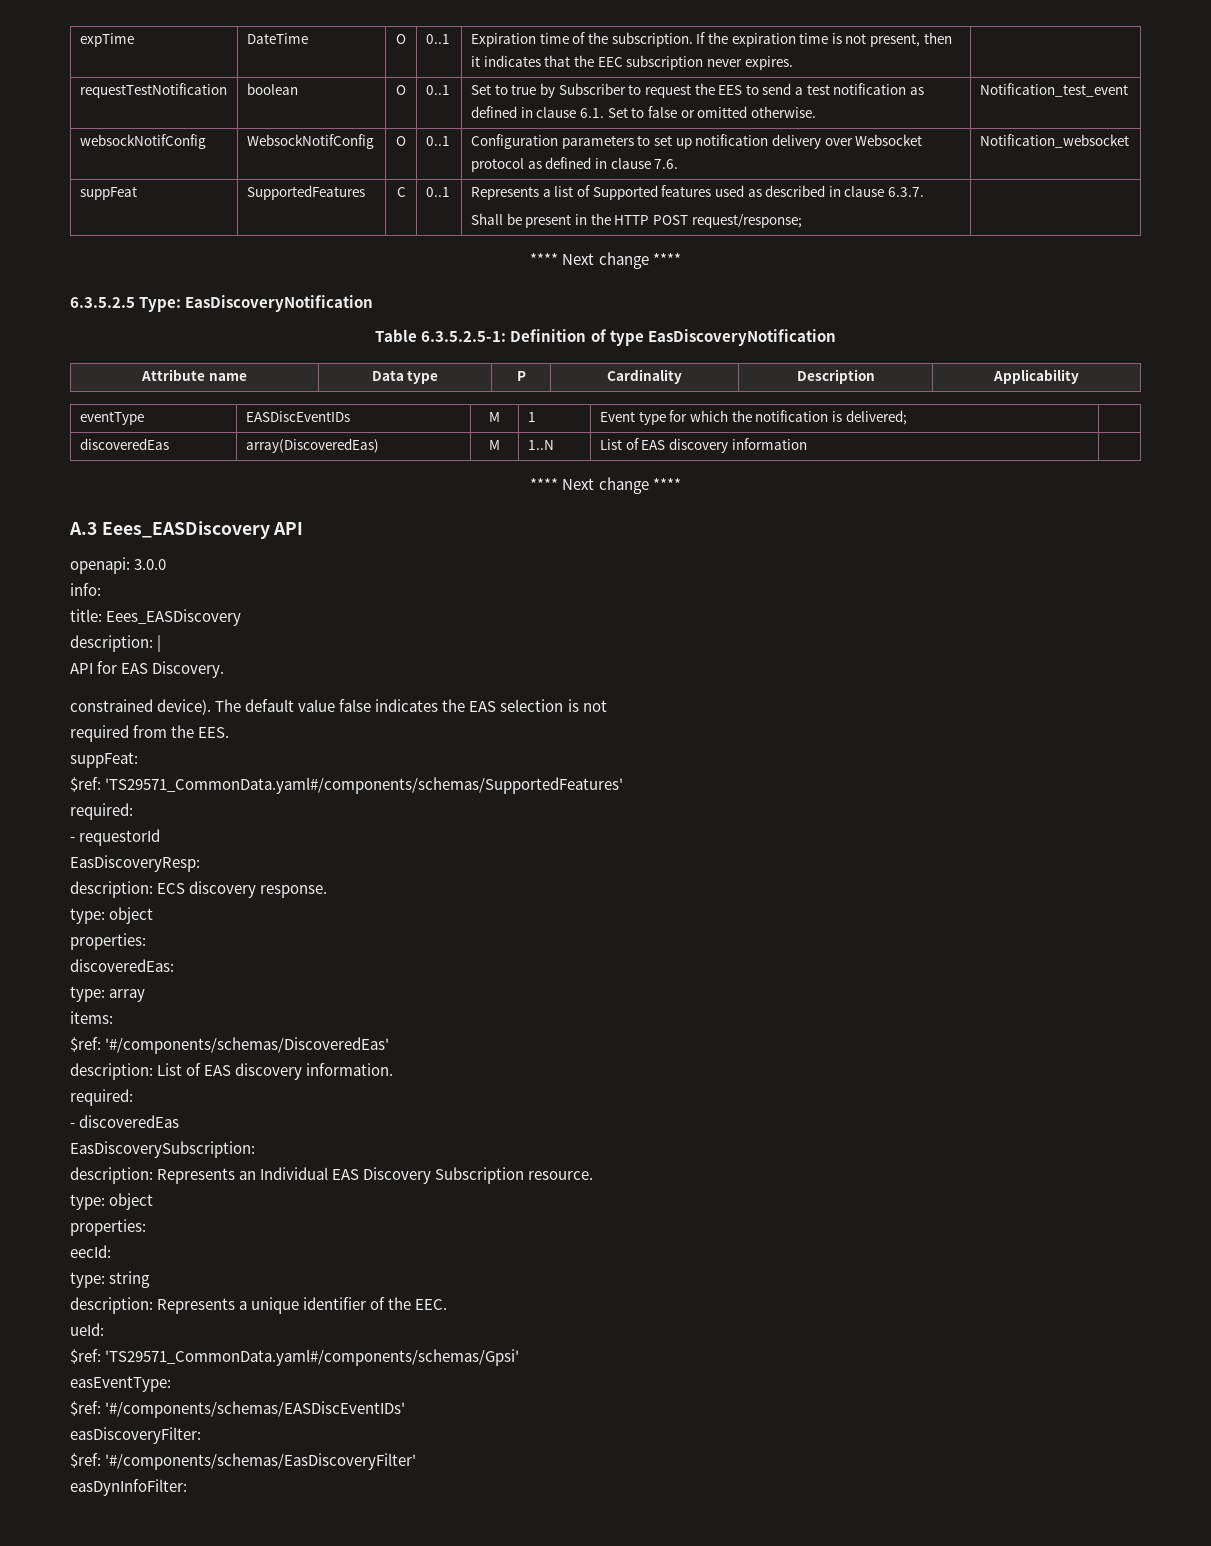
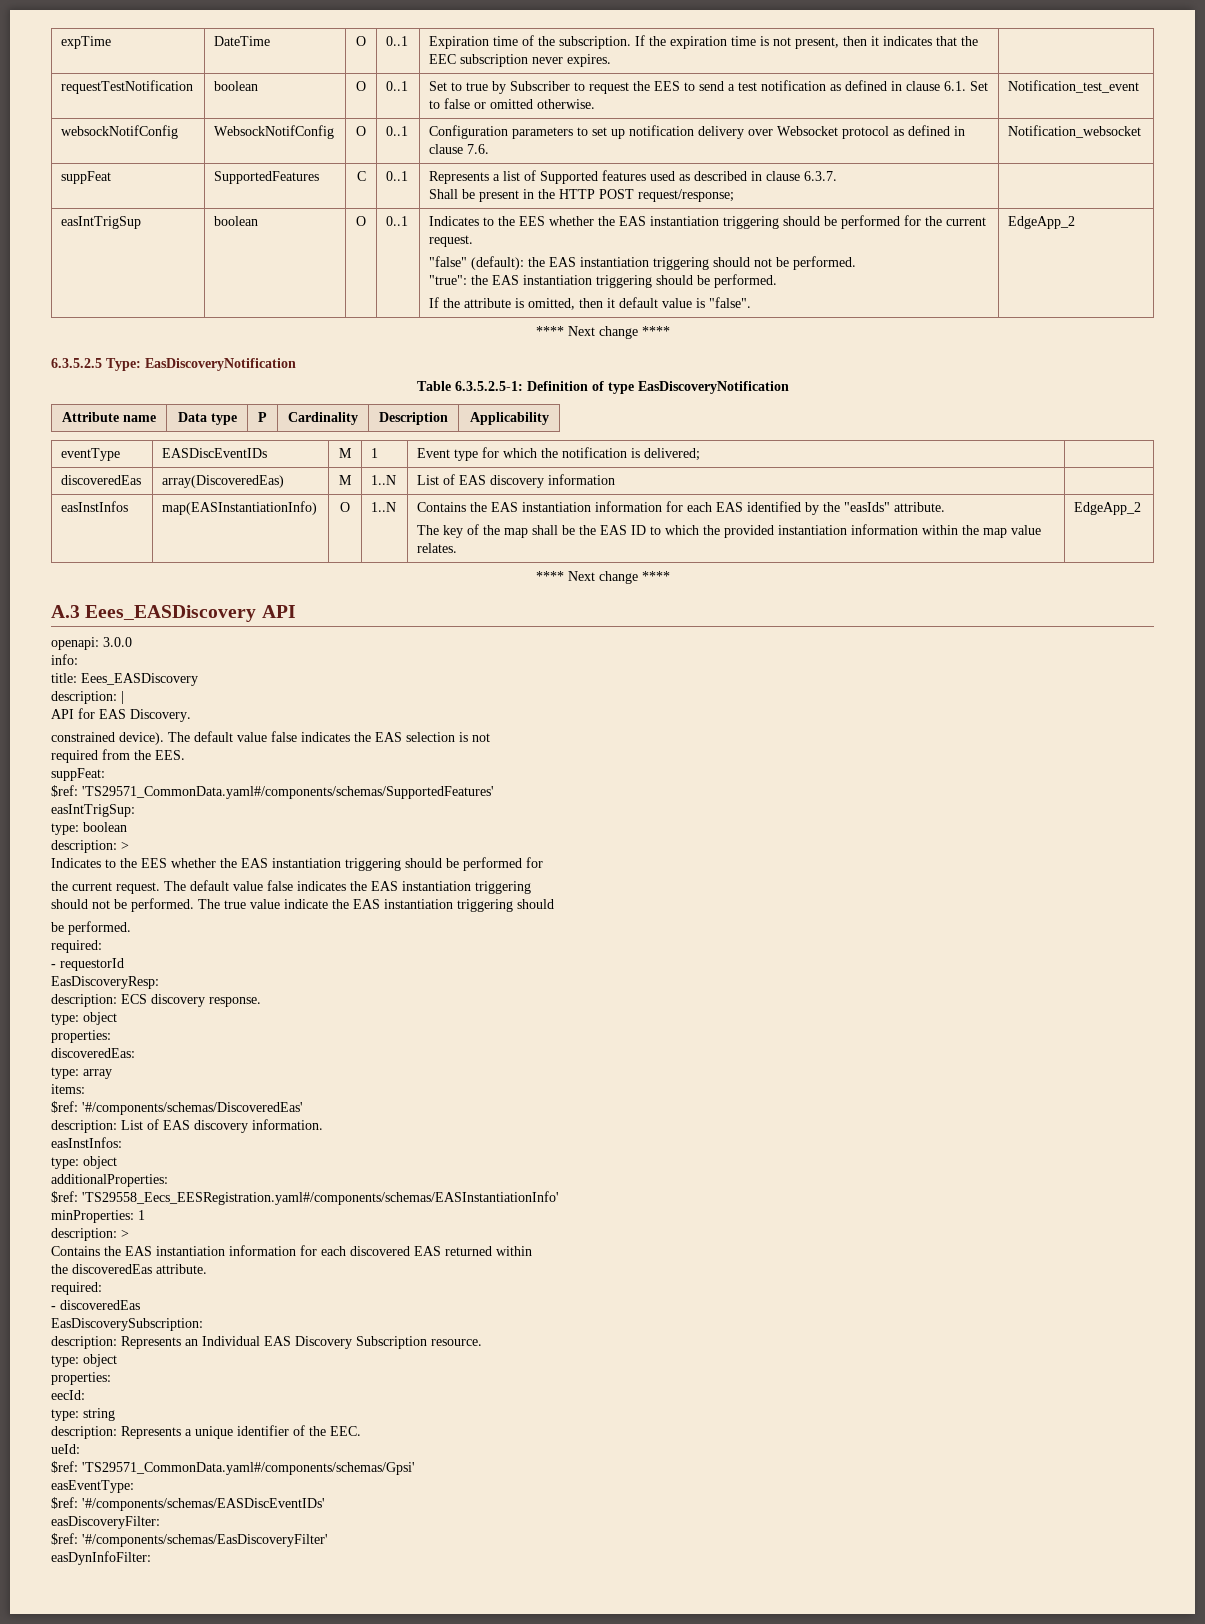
+ easIntTrigSup | boolean | O | 0..1 | Indicates to the EES whether the EAS instantiation triggering should be performed for the current request.
+ "false" (default): the EAS instantiation triggering should not be performed.
+ "true": the EAS instantiation triggering should be performed.
+ If the attribute is omitted, then it default value is "false". | EdgeApp_2
+ easInstInfos | map(EASInstantiationInfo) | O | 1..N | Contains the EAS instantiation information for each EAS identified by the "easIds" attribute.
+ The key of the map shall be the EAS ID to which the provided instantiation information within the map value relates. | EdgeApp_2
+ easIntTrigSup:
+ type: boolean
+ description: >
+ Indicates to the EES whether the EAS instantiation triggering should be performed for
+ the current request. The default value false indicates the EAS instantiation triggering
+ should not be performed. The true value indicate the EAS instantiation triggering should
+ be performed.
+ easInstInfos:
+ type: object
+ additionalProperties:
+ $ref: 'TS29558_Eecs_EESRegistration.yaml#/components/schemas/EASInstantiationInfo'
+ minProperties: 1
+ description: >
+ Contains the EAS instantiation information for each discovered EAS returned within
+ the discoveredEas attribute.

